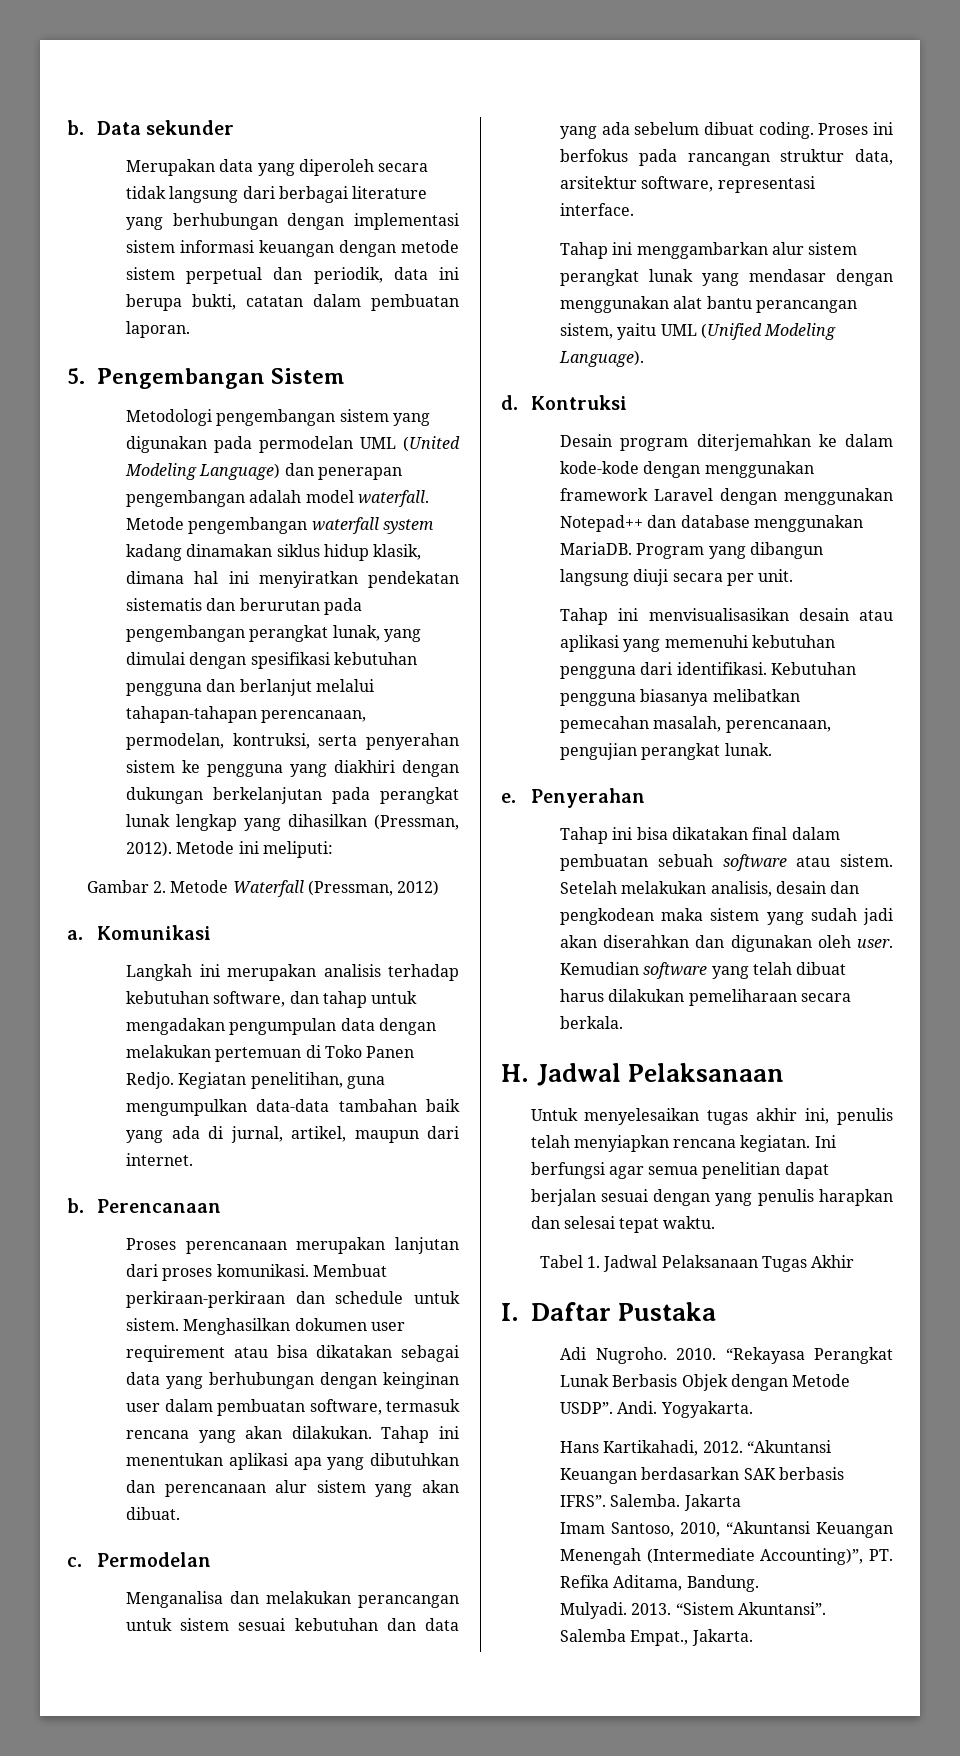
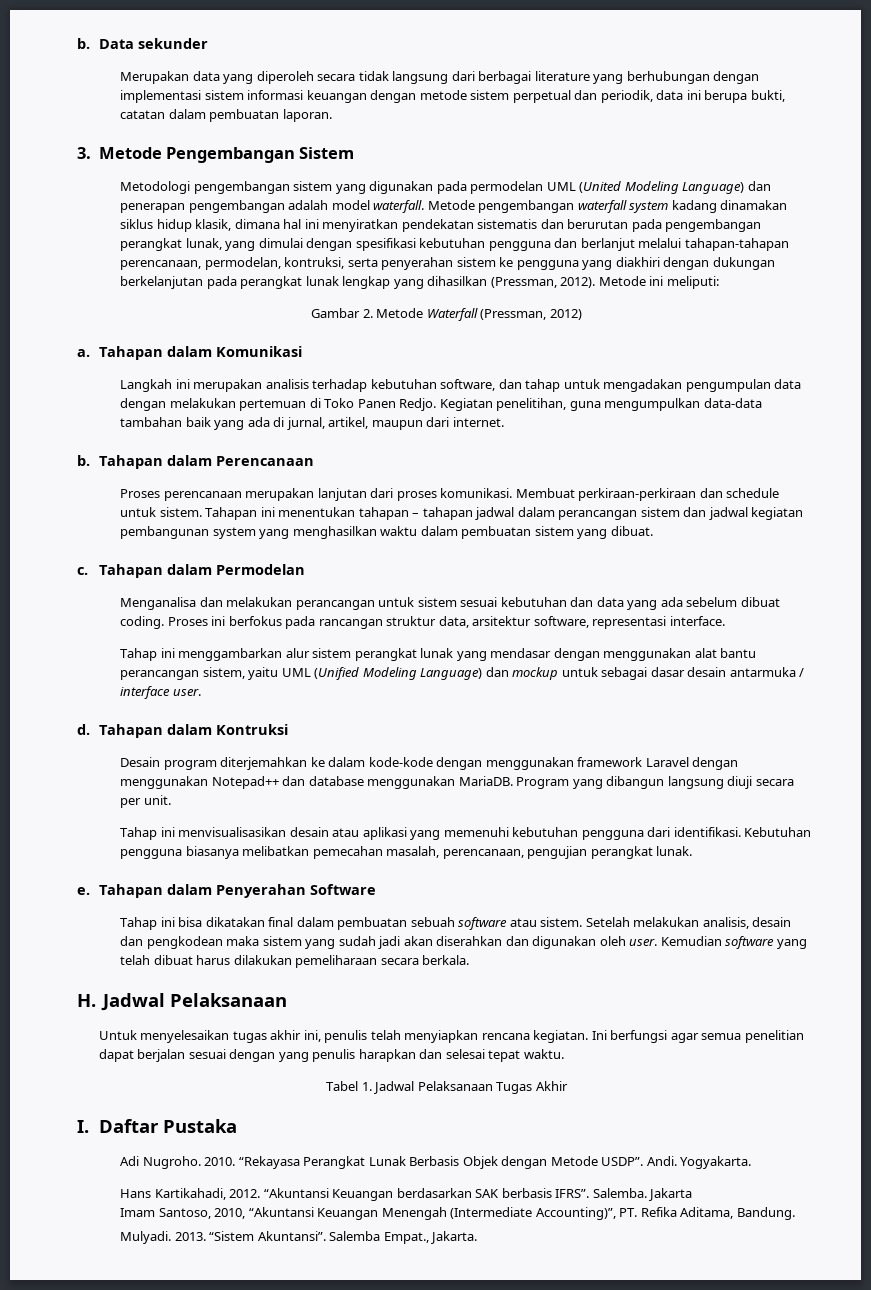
- 5. Pengembangan Sistem
+ 3. Metode Pengembangan Sistem
- Komunikasi
+ Tahapan dalam Komunikasi
- Perencanaan
+ Tahapan dalam Perencanaan
- Menghasilkan dokumen user requirement atau bisa dikatakan sebagai data yang berhubungan dengan keinginan user dalam pembuatan software, termasuk rencana yang akan dilakukan. Tahap ini menentukan aplikasi apa yang dibutuhkan dan perencanaan alur sistem yang akan dibuat.
+ Tahapan ini menentukan tahapan – tahapan jadwal dalam perancangan sistem dan jadwal kegiatan pembangunan system yang menghasilkan waktu dalam pembuatan sistem yang dibuat.
- Permodelan
+ Tahapan dalam Permodelan
- Tahap ini menggambarkan alur sistem perangkat lunak yang mendasar dengan menggunakan alat bantu perancangan sistem, yaitu UML (Unified Modeling Language).
+ Tahap ini menggambarkan alur sistem perangkat lunak yang mendasar dengan menggunakan alat bantu perancangan sistem, yaitu UML (Unified Modeling Language) dan mockup untuk sebagai dasar desain antarmuka / interface user.
- Kontruksi
+ Tahapan dalam Kontruksi
- Penyerahan
+ Tahapan dalam Penyerahan Software

